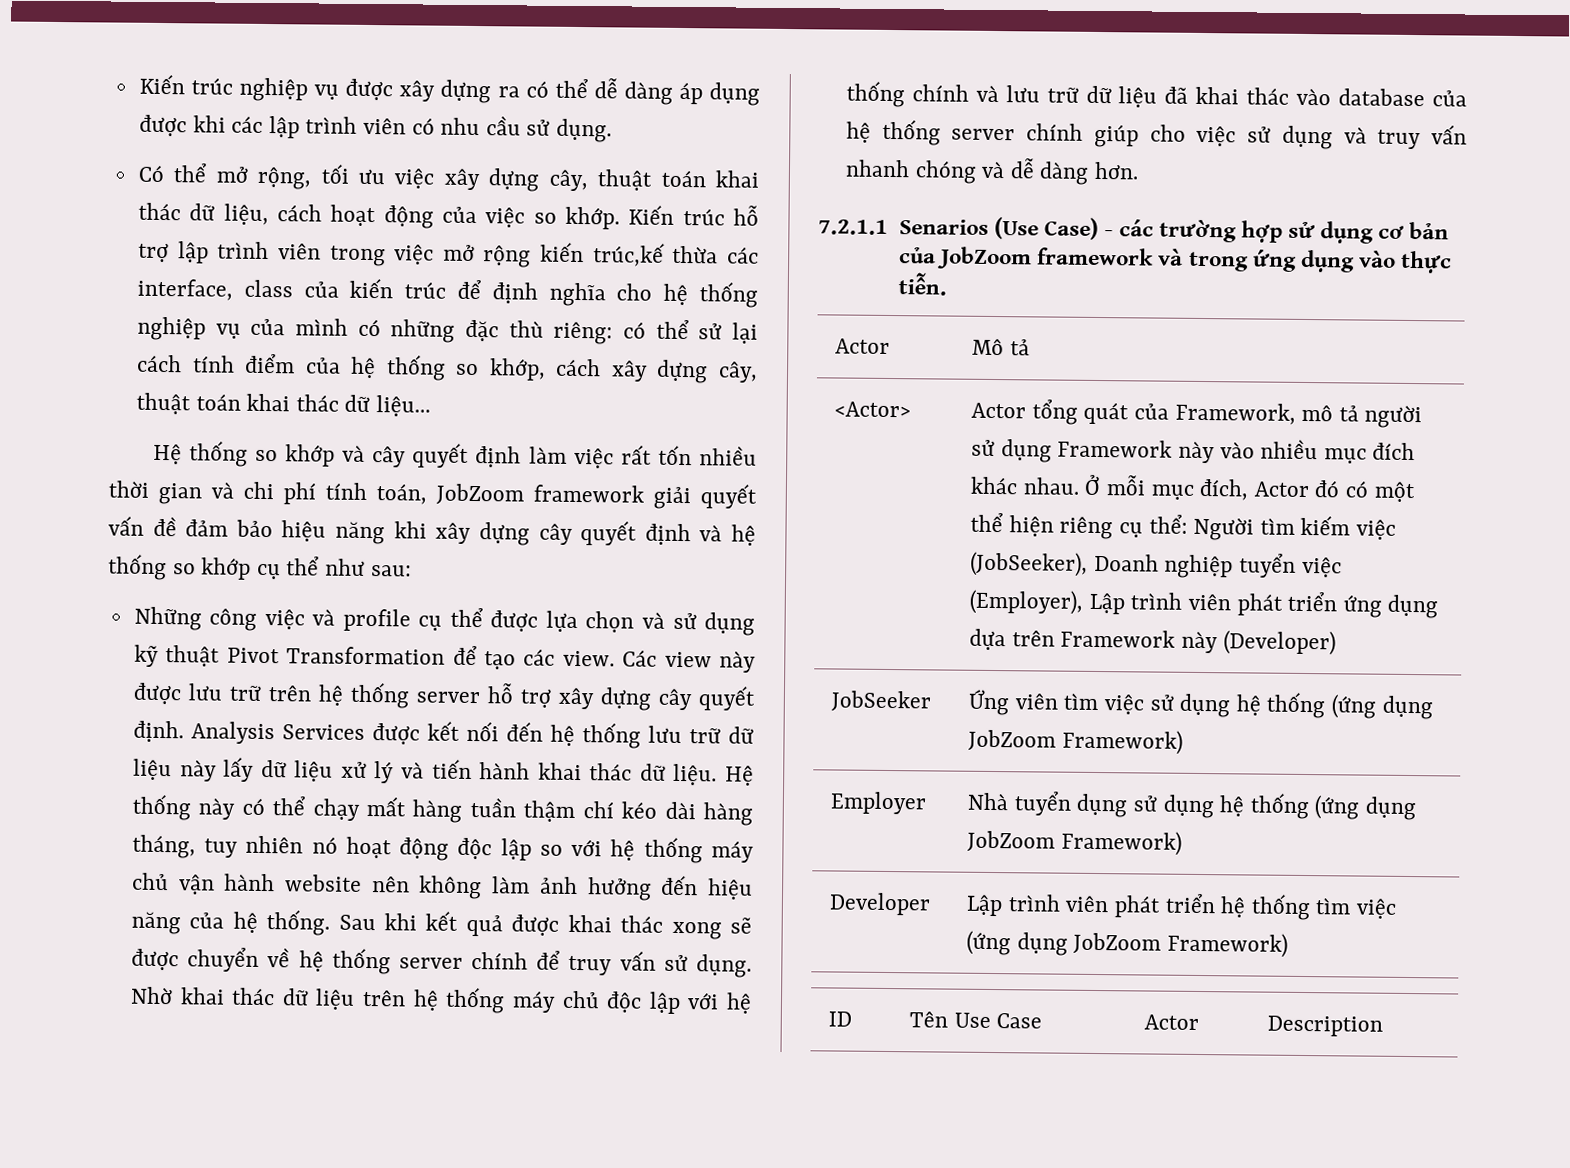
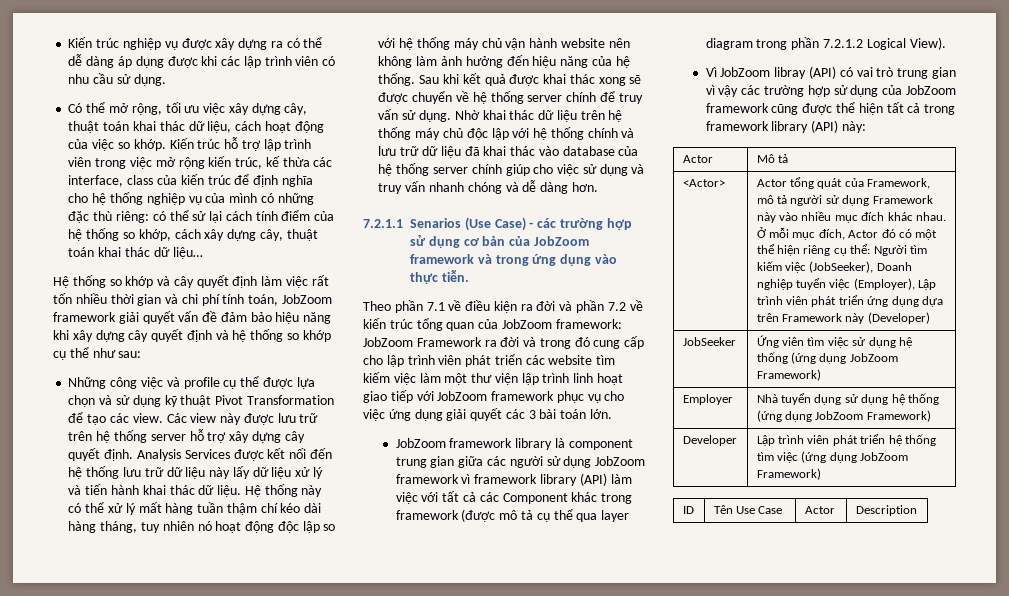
- Kiến trúc hỗ trợ lập trình viên trong việc mở rộng kiến trúc,kế thừa các interface, class của kiến trúc để định nghĩa cho hệ thống nghiệp vụ của mình có những đặc thù riêng: có thể sử lại cách tính điểm của hệ thống so khớp, cách xây dựng cây, thuật toán khai thác dữ liệu…
+ Kiến trúc hỗ trợ lập trình viên trong việc mở rộng kiến trúc, kế thừa các interface, class của kiến trúc để định nghĩa cho hệ thống nghiệp vụ của mình có những đặc thù riêng: có thể sử lại cách tính điểm của hệ thống so khớp, cách xây dựng cây, thuật toán khai thác dữ liệu…
- Hệ thống này có thể chạy mất hàng tuần thậm chí kéo dài hàng tháng, tuy nhiên nó hoạt động độc lập so với hệ thống máy chủ vận hành website nên không làm ảnh hưởng đến hiệu năng của hệ thống.
+ Hệ thống này có thể xử lý mất hàng tuần thậm chí kéo dài hàng tháng, tuy nhiên nó hoạt động độc lập so với hệ thống máy chủ vận hành website nên không làm ảnh hưởng đến hiệu năng của hệ thống.
+ Theo phần 7.1 về điều kiện ra đời và phần 7.2 về kiến trúc tổng quan của JobZoom framework: JobZoom Framework ra đời và trong đó cung cấp cho lập trình viên phát triển các website tìm kiếm việc làm một thư viện lập trình linh hoạt giao tiếp với JobZoom framework phục vụ cho việc ứng dụng giải quyết các 3 bài toán lớn.
+ JobZoom framework library là component trung gian giữa các người sử dụng JobZoom framework vì framework library (API) làm việc với tất cả các Component khác trong framework (được mô tả cụ thể qua layer diagram trong phần 7.2.1.2 Logical View).
+ Vì JobZoom libray (API) có vai trò trung gian vì vậy các trường hợp sử dụng của JobZoom framework cũng được thể hiện tất cả trong framework library (API) này:

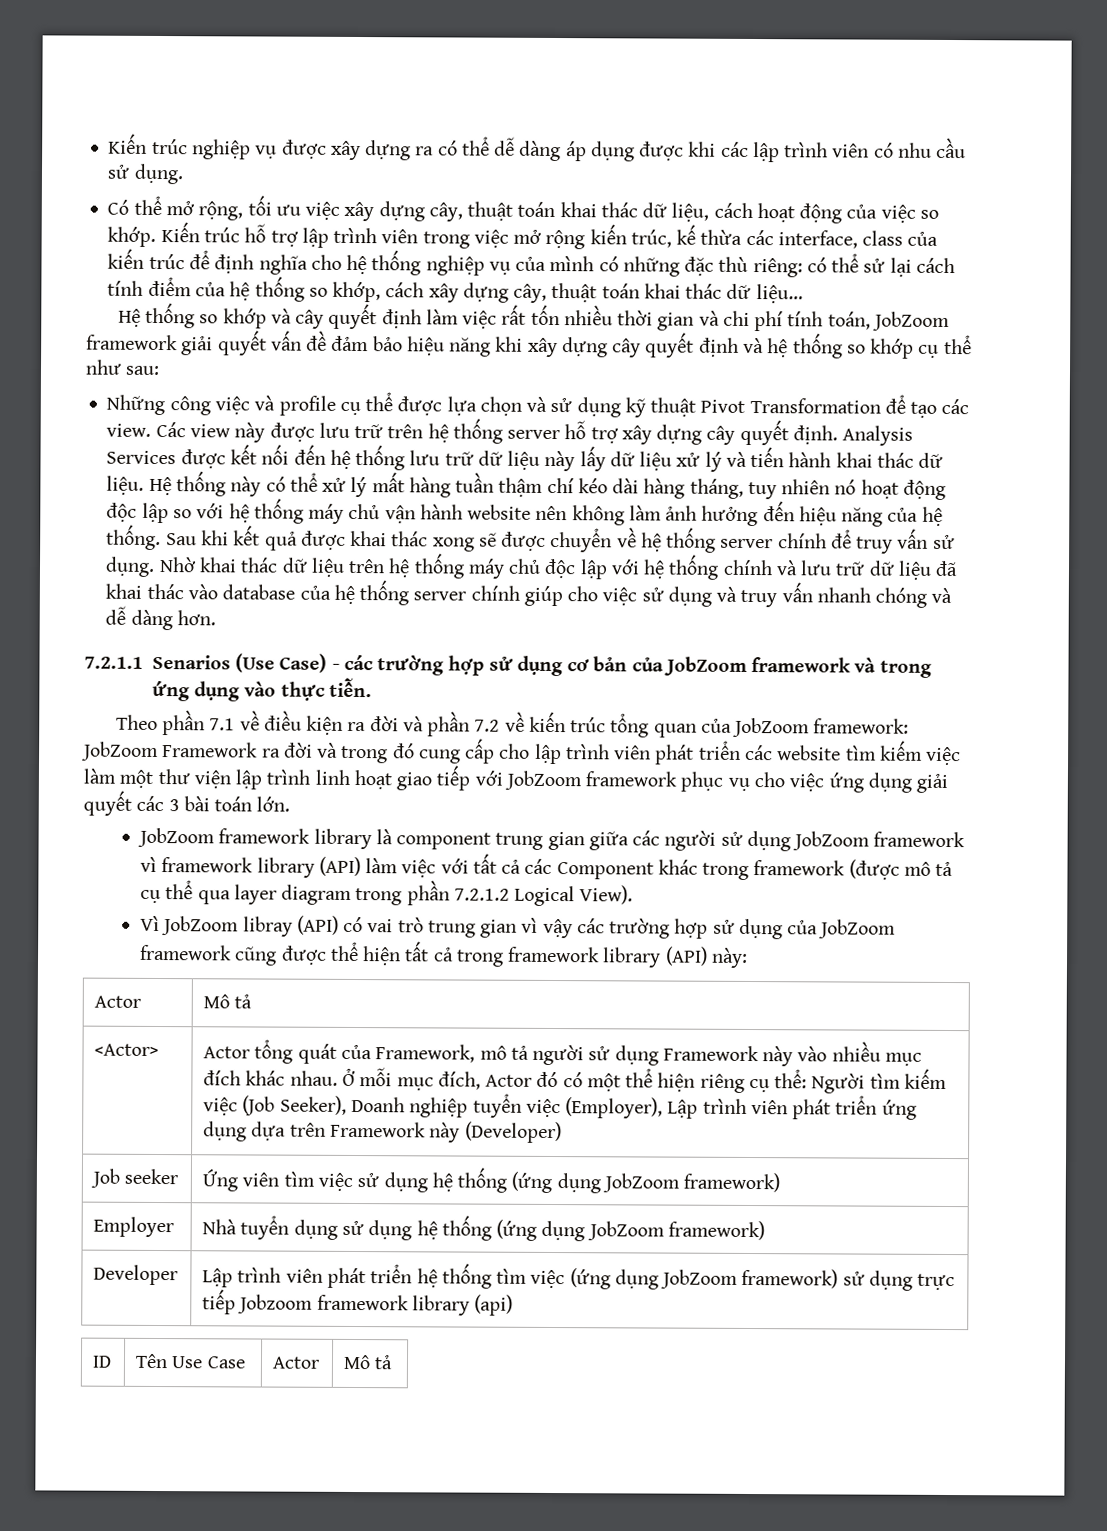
- Ở mỗi mục đích, Actor đó có một thể hiện riêng cụ thể: Người tìm kiếm việc (JobSeeker), Doanh nghiệp tuyển việc (Employer), Lập trình viên phát triển ứng dụng dựa trên Framework này (Developer)
+ Ở mỗi mục đích, Actor đó có một thể hiện riêng cụ thể: Người tìm kiếm việc (Job Seeker), Doanh nghiệp tuyển việc (Employer), Lập trình viên phát triển ứng dụng dựa trên Framework này (Developer)
- JobSeeker | Ứng viên tìm việc sử dụng hệ thống (ứng dụng JobZoom Framework)
+ Job seeker | Ứng viên tìm việc sử dụng hệ thống (ứng dụng JobZoom framework)
- Employer | Nhà tuyển dụng sử dụng hệ thống (ứng dụng JobZoom Framework)
+ Employer | Nhà tuyển dụng sử dụng hệ thống (ứng dụng JobZoom framework)
- Developer | Lập trình viên phát triển hệ thống tìm việc (ứng dụng JobZoom Framework)
+ Developer | Lập trình viên phát triển hệ thống tìm việc (ứng dụng JobZoom framework) sử dụng trực tiếp Jobzoom framework library (api)
- ID | Tên Use Case | Actor | Description
+ ID | Tên Use Case | Actor | Mô tả

